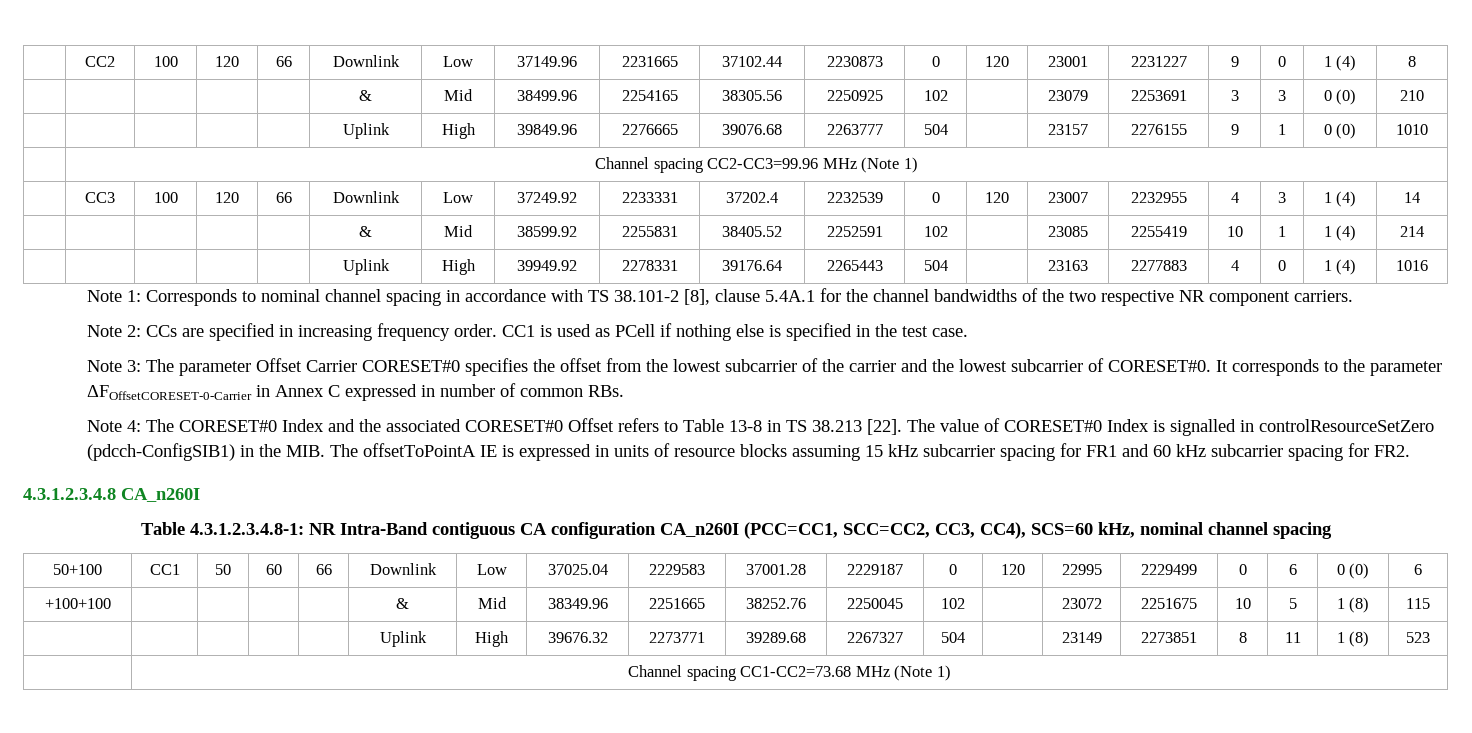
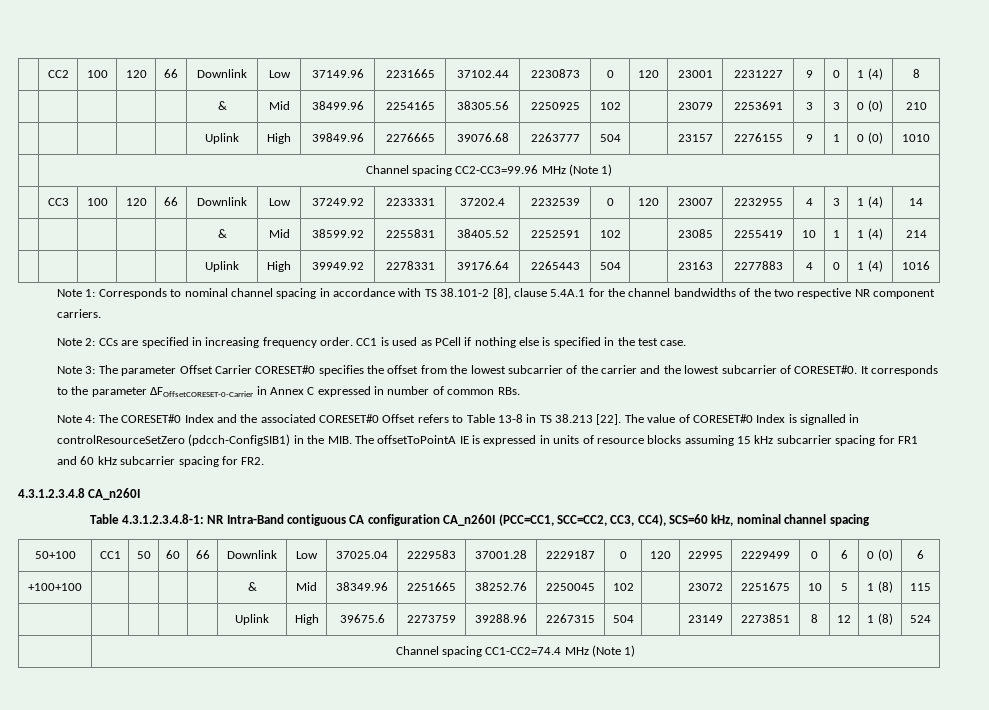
- | | | | | Uplink | High | 39676.32 | 2273771 | 39289.68 | 2267327 | 504 | | 23149 | 2273851 | 8 | 11 | 1 (8) | 523
- | Channel spacing CC1-CC2=73.68 MHz (Note 1)
+ | | | | | Uplink | High | 39675.6 | 2273759 | 39288.96 | 2267315 | 504 | | 23149 | 2273851 | 8 | 12 | 1 (8) | 524
+ | Channel spacing CC1-CC2=74.4 MHz (Note 1)

